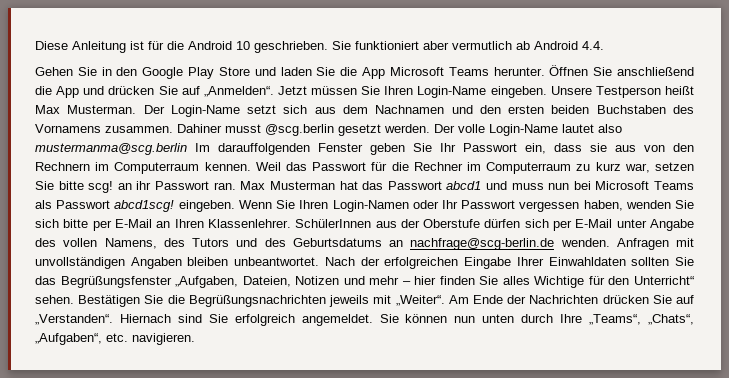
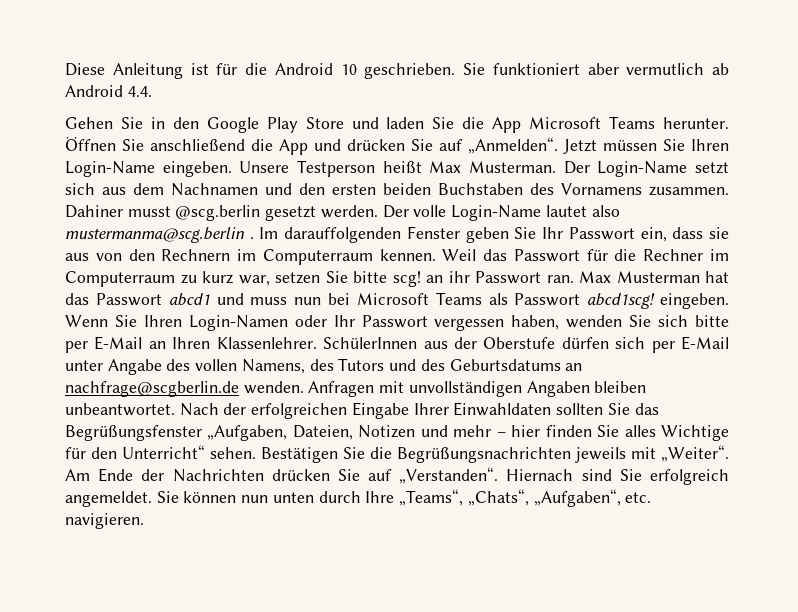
- Der volle Login-Name lautet also mustermanma@scg.berlin Im darauffolgenden Fenster geben Sie Ihr Passwort ein, dass sie aus von den Rechnern im Computerraum kennen.
+ Der volle Login-Name lautet also mustermanma@scg.berlin . Im darauffolgenden Fenster geben Sie Ihr Passwort ein, dass sie aus von den Rechnern im Computerraum kennen.
- SchülerInnen aus der Oberstufe dürfen sich per E-Mail unter Angabe des vollen Namens, des Tutors und des Geburtsdatums an nachfrage@scg-berlin.de wenden.
+ SchülerInnen aus der Oberstufe dürfen sich per E-Mail unter Angabe des vollen Namens, des Tutors und des Geburtsdatums an nachfrage@scgberlin.de wenden.

